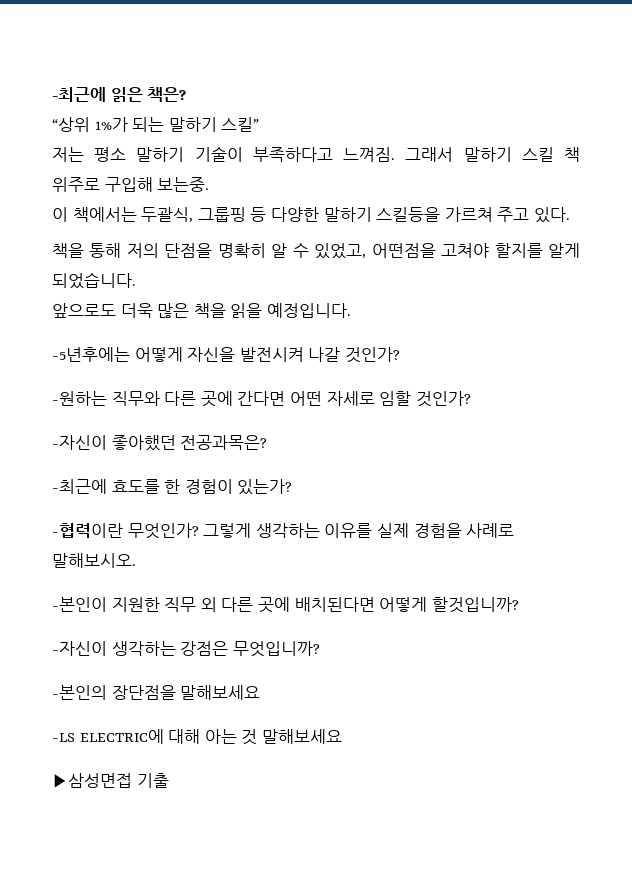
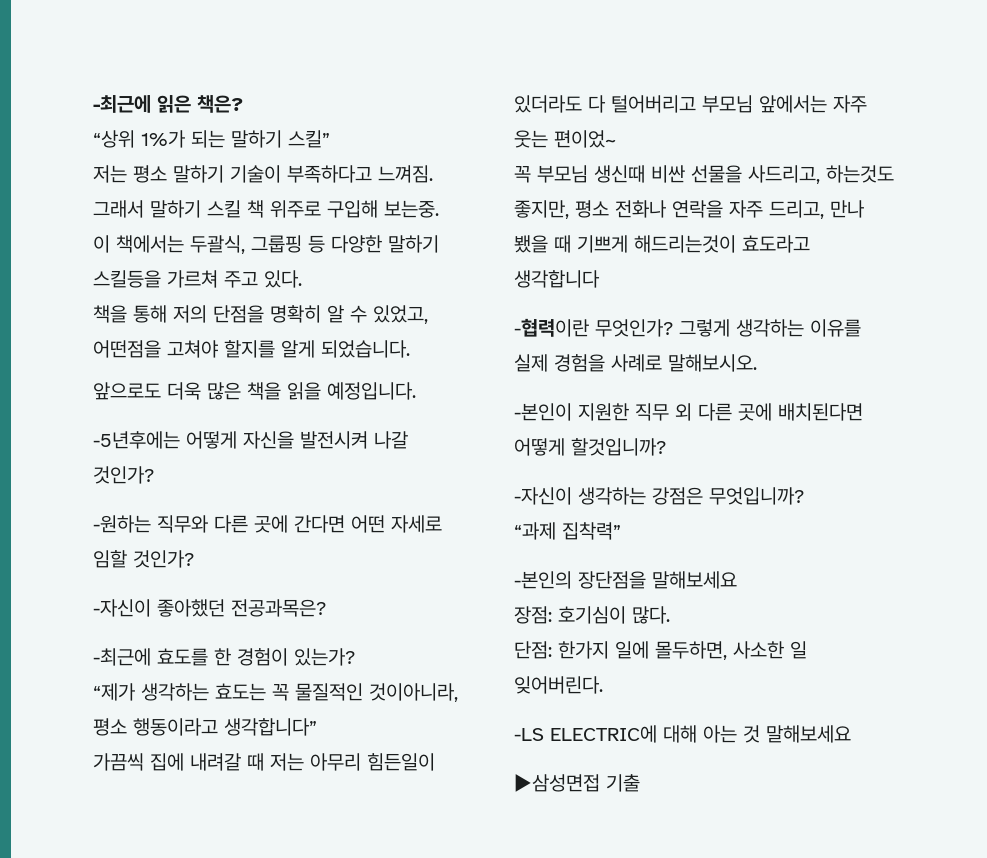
+ “제가 생각하는 효도는 꼭 물질적인 것이아니라, 평소 행동이라고 생각합니다”
+ 가끔씩 집에 내려갈 때 저는 아무리 힘든일이 있더라도 다 털어버리고 부모님 앞에서는 자주 웃는 편이었~
+ 꼭 부모님 생신때 비싼 선물을 사드리고, 하는것도 좋지만, 평소 전화나 연락을 자주 드리고, 만나 뵀을 때 기쁘게 해드리는것이 효도라고 생각합니다
+ “과제 집착력”
+ 장점: 호기심이 많다.
+ 단점: 한가지 일에 몰두하면, 사소한 일 잊어버린다.

